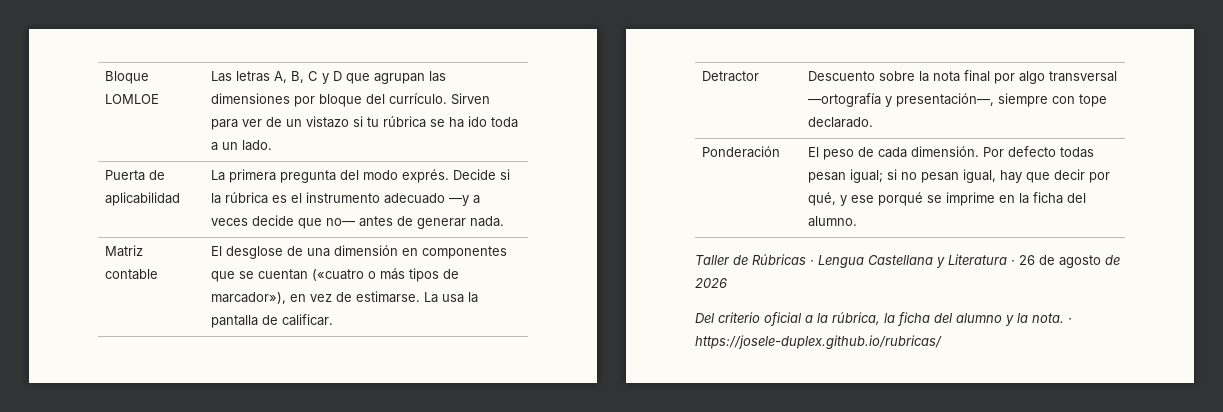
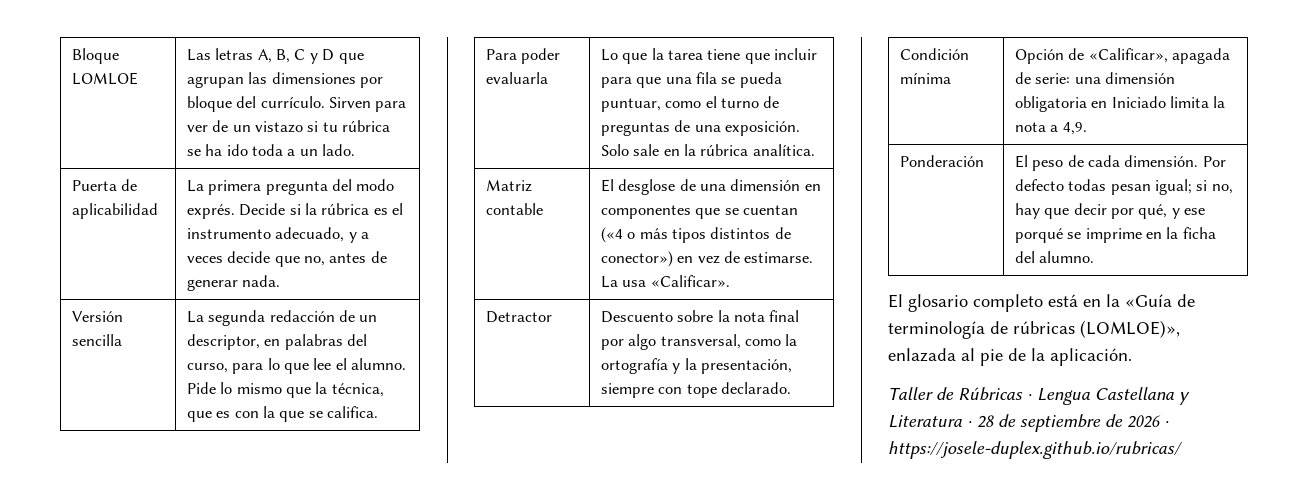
- Puerta de aplicabilidad | La primera pregunta del modo exprés. Decide si la rúbrica es el instrumento adecuado —y a veces decide que no— antes de generar nada.
+ Puerta de aplicabilidad | La primera pregunta del modo exprés. Decide si la rúbrica es el instrumento adecuado, y a veces decide que no, antes de generar nada.
+ Versión sencilla | La segunda redacción de un descriptor, en palabras del curso, para lo que lee el alumno. Pide lo mismo que la técnica, que es con la que se califica.
+ Para poder evaluarla | Lo que la tarea tiene que incluir para que una fila se pueda puntuar, como el turno de preguntas de una exposición. Solo sale en la rúbrica analítica.
- Matriz contable | El desglose de una dimensión en componentes que se cuentan («cuatro o más tipos de marcador»), en vez de estimarse. La usa la pantalla de calificar.
+ Matriz contable | El desglose de una dimensión en componentes que se cuentan («4 o más tipos distintos de conector») en vez de estimarse. La usa «Calificar».
- Detractor | Descuento sobre la nota final por algo transversal —ortografía y presentación—, siempre con tope declarado.
+ Detractor | Descuento sobre la nota final por algo transversal, como la ortografía y la presentación, siempre con tope declarado.
+ Condición mínima | Opción de «Calificar», apagada de serie: una dimensión obligatoria en Iniciado limita la nota a 4,9.
- Ponderación | El peso de cada dimensión. Por defecto todas pesan igual; si no pesan igual, hay que decir por qué, y ese porqué se imprime en la ficha del alumno.
+ Ponderación | El peso de cada dimensión. Por defecto todas pesan igual; si no, hay que decir por qué, y ese porqué se imprime en la ficha del alumno.
+ El glosario completo está en la «Guía de terminología de rúbricas (LOMLOE)», enlazada al pie de la aplicación.
- Taller de Rúbricas · Lengua Castellana y Literatura · 26 de agosto de 2026
- Del criterio oficial a la rúbrica, la ficha del alumno y la nota. · https://josele-duplex.github.io/rubricas/
+ Taller de Rúbricas · Lengua Castellana y Literatura · 28 de septiembre de 2026 · https://josele-duplex.github.io/rubricas/

